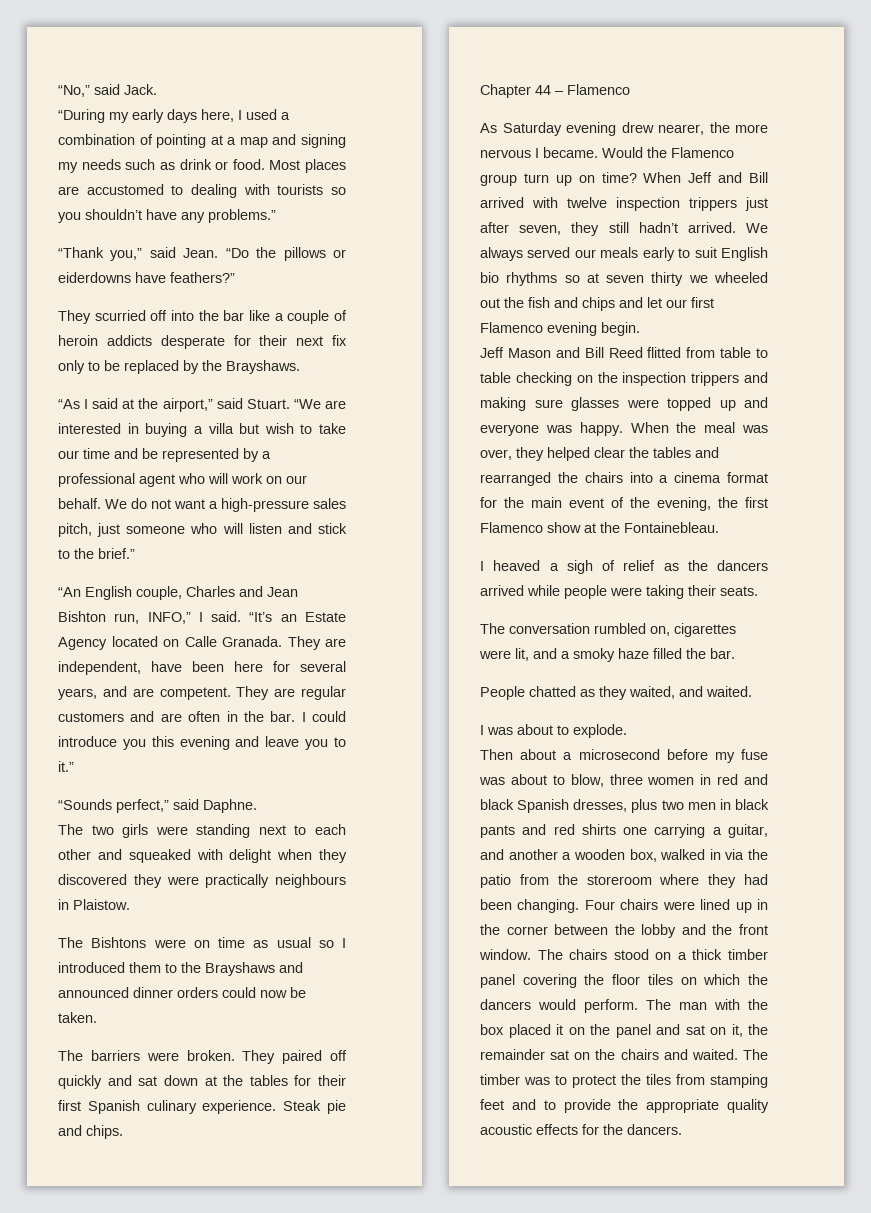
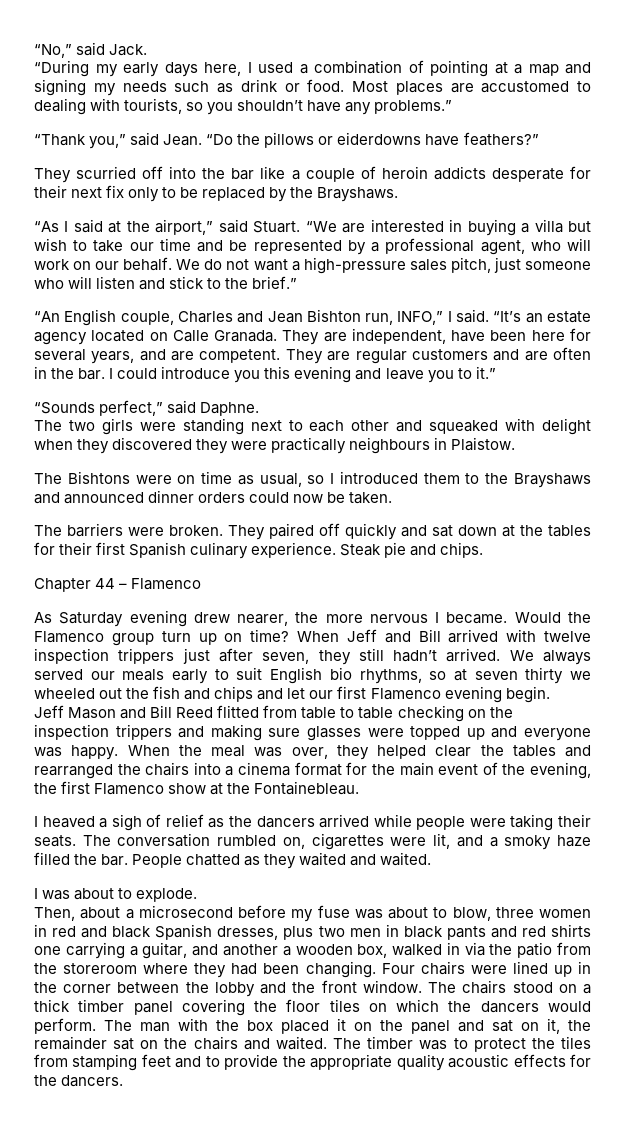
- Most places are accustomed to dealing with tourists so you shouldn’t have any problems.”
+ Most places are accustomed to dealing with tourists, so you shouldn’t have any problems.”
- “We are interested in buying a villa but wish to take our time and be represented by a professional agent who will work on our behalf.
+ “We are interested in buying a villa but wish to take our time and be represented by a professional agent, who will work on our behalf.
- “It’s an Estate Agency located on Calle Granada.
+ “It’s an estate agency located on Calle Granada.
- The Bishtons were on time as usual so I introduced them to the Brayshaws and announced dinner orders could now be taken.
+ The Bishtons were on time as usual, so I introduced them to the Brayshaws and announced dinner orders could now be taken.
- We always served our meals early to suit English bio rhythms so at seven thirty we wheeled out the fish and chips and let our first Flamenco evening begin.
+ We always served our meals early to suit English bio rhythms, so at seven thirty we wheeled out the fish and chips and let our first Flamenco evening begin.
- I heaved a sigh of relief as the dancers arrived while people were taking their seats.
- The conversation rumbled on, cigarettes were lit, and a smoky haze filled the bar.
- People chatted as they waited, and waited.
+ I heaved a sigh of relief as the dancers arrived while people were taking their seats. The conversation rumbled on, cigarettes were lit, and a smoky haze filled the bar. People chatted as they waited and waited.
- Then about a microsecond before my fuse was about to blow, three women in red and black Spanish dresses, plus two men in black pants and red shirts one carrying a guitar, and another a wooden box, walked in via the patio from the storeroom where they had been changing.
+ Then, about a microsecond before my fuse was about to blow, three women in red and black Spanish dresses, plus two men in black pants and red shirts one carrying a guitar, and another a wooden box, walked in via the patio from the storeroom where they had been changing.

